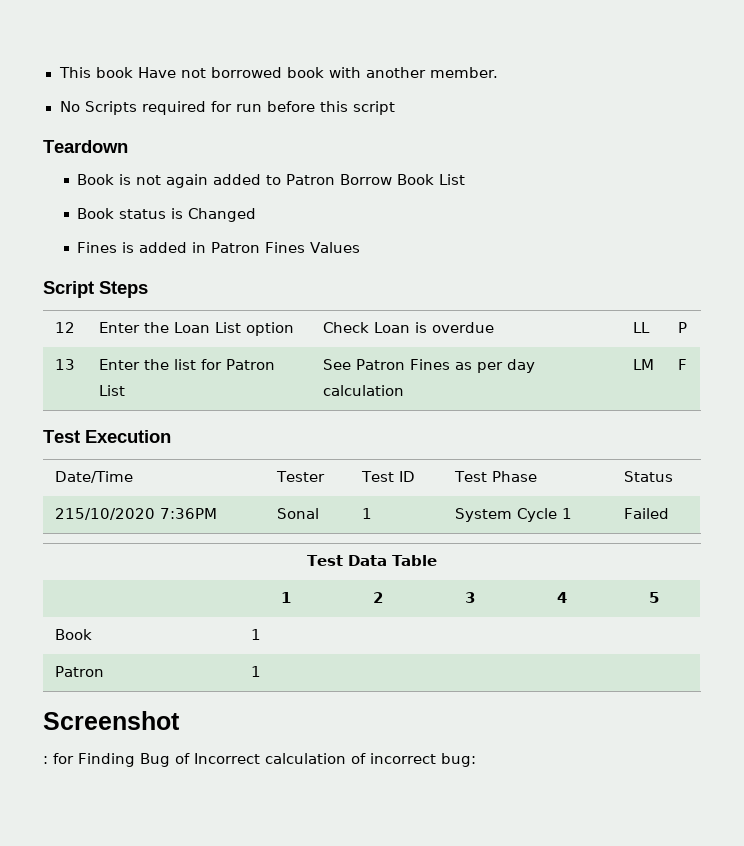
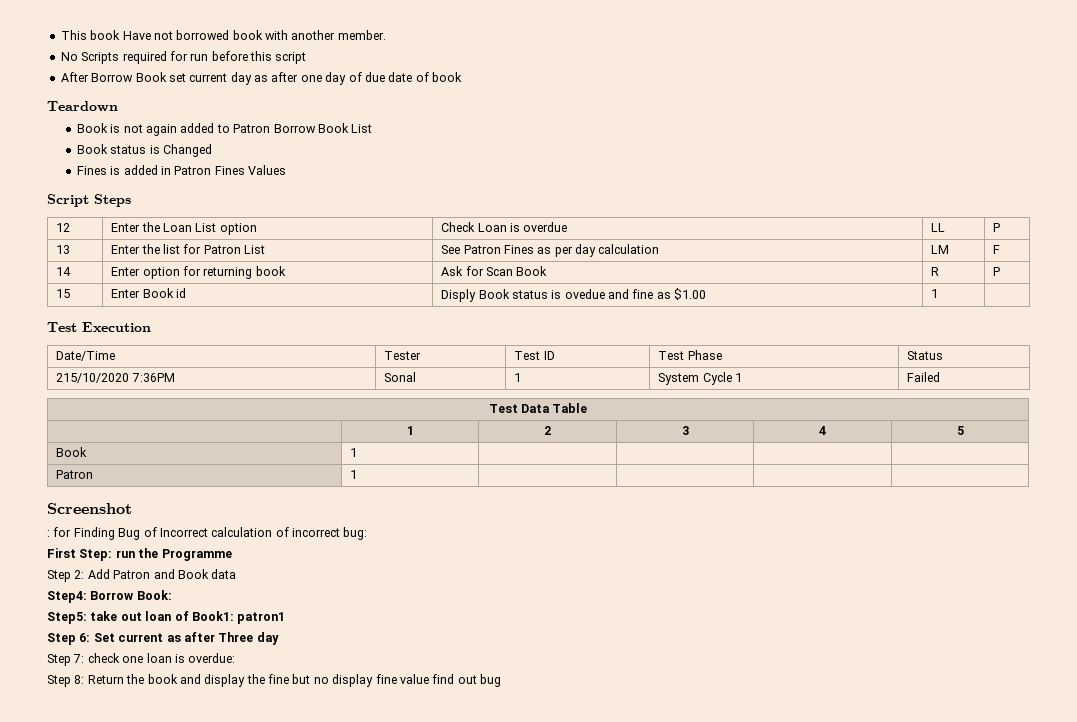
+ After Borrow Book set current day as after one day of due date of book
+ 14 | Enter option for returning book | Ask for Scan Book | R | P
+ 15 | Enter Book id | Disply Book status is ovedue and fine as $1.00 | 1 |
+ First Step: run the Programme
+ Step 2: Add Patron and Book data
+ Step4: Borrow Book:
+ Step5: take out loan of Book1: patron1
+ Step 6: Set current as after Three day
+ Step 7: check one loan is overdue:
+ Step 8: Return the book and display the fine but no display fine value find out bug

